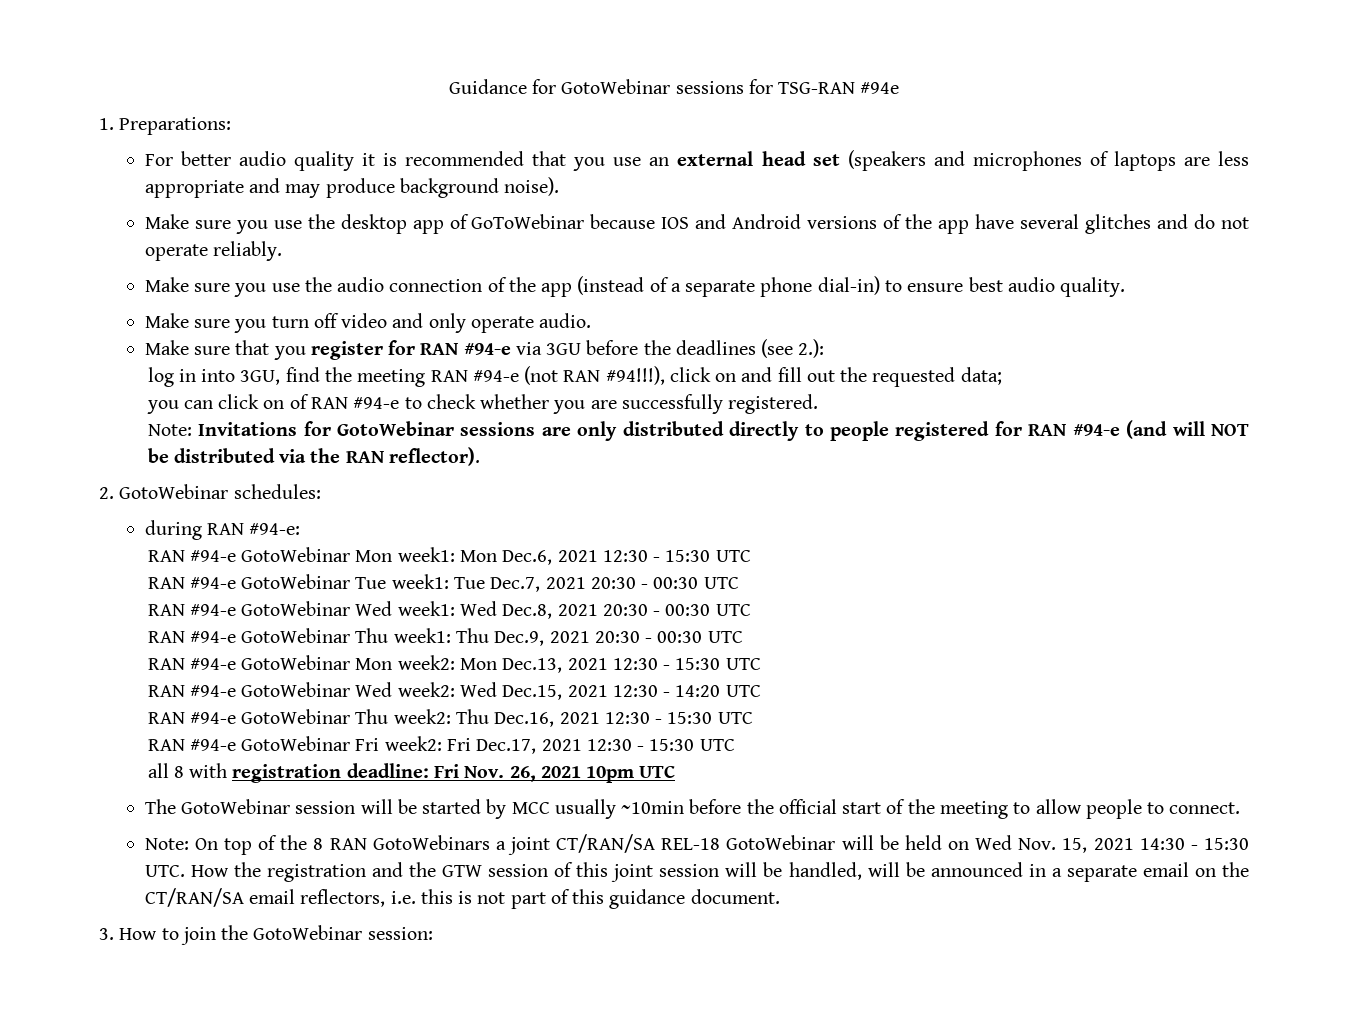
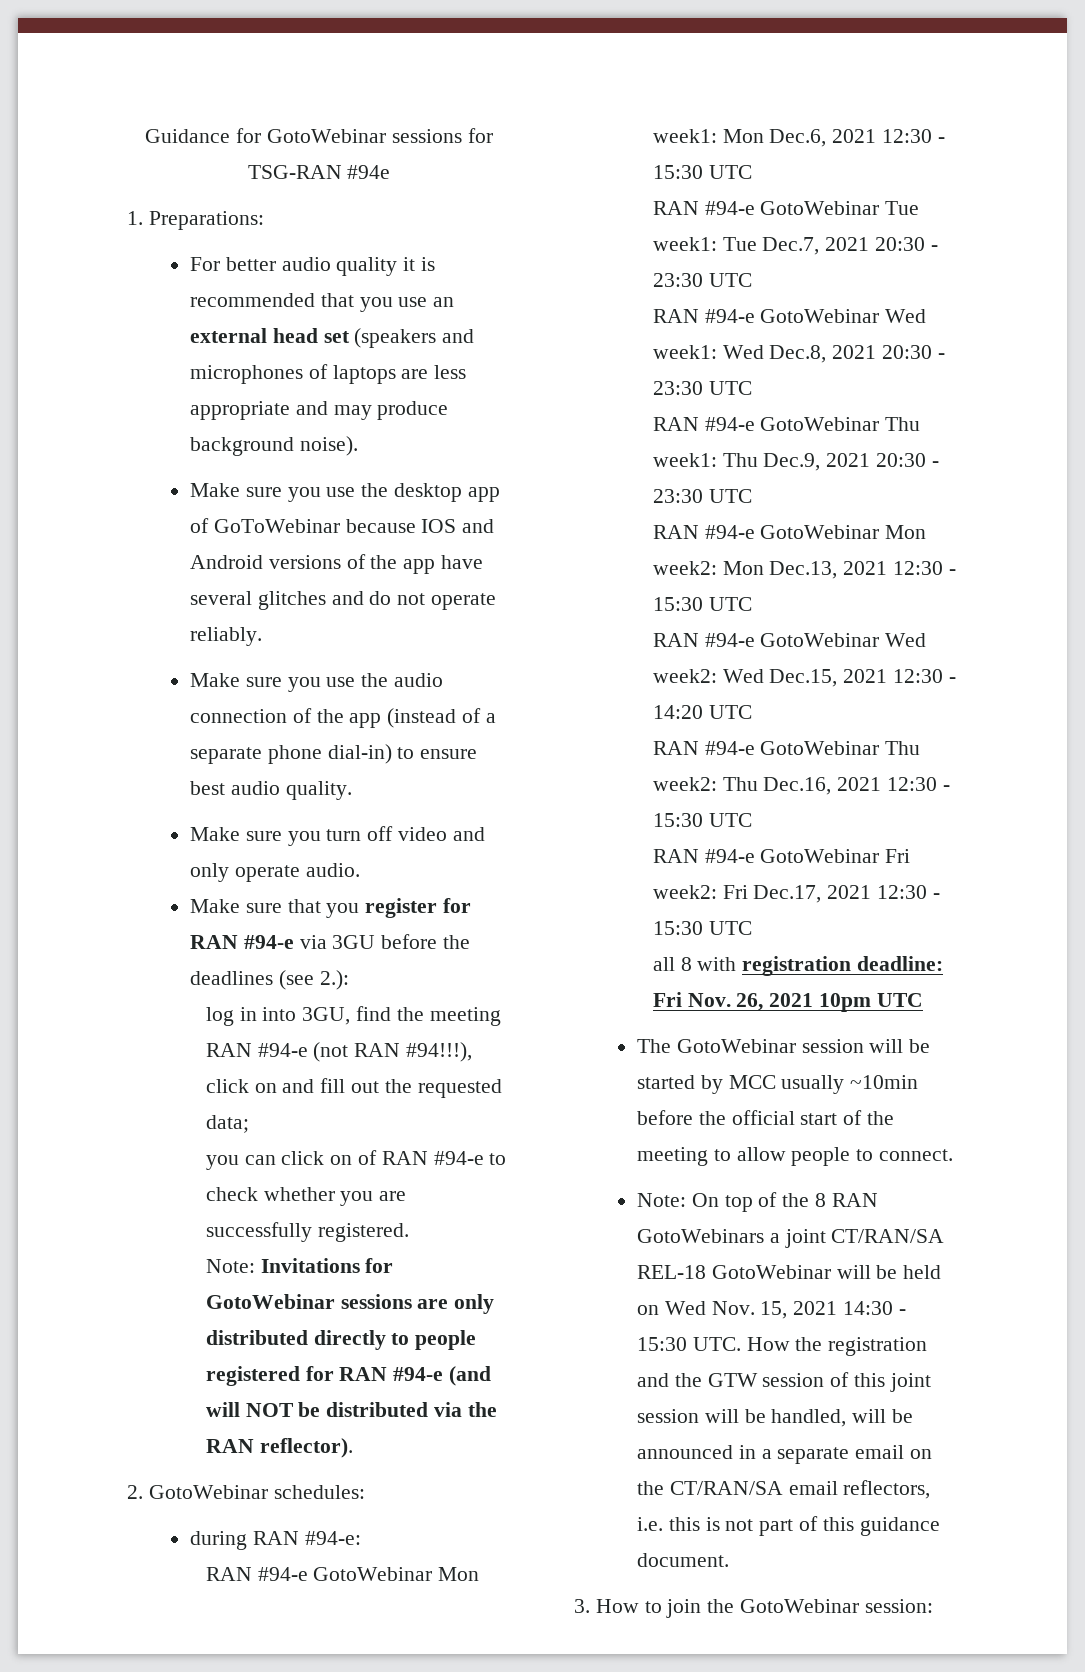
- RAN #94-e GotoWebinar Tue week1: Tue Dec.7, 2021 20:30 - 00:30 UTC
+ RAN #94-e GotoWebinar Tue week1: Tue Dec.7, 2021 20:30 - 23:30 UTC
- RAN #94-e GotoWebinar Wed week1: Wed Dec.8, 2021 20:30 - 00:30 UTC
+ RAN #94-e GotoWebinar Wed week1: Wed Dec.8, 2021 20:30 - 23:30 UTC
- RAN #94-e GotoWebinar Thu week1: Thu Dec.9, 2021 20:30 - 00:30 UTC
+ RAN #94-e GotoWebinar Thu week1: Thu Dec.9, 2021 20:30 - 23:30 UTC

